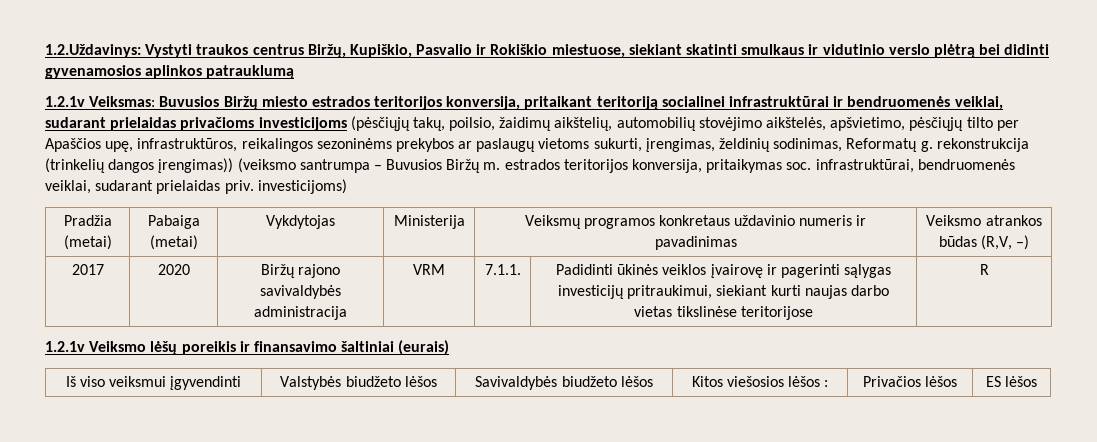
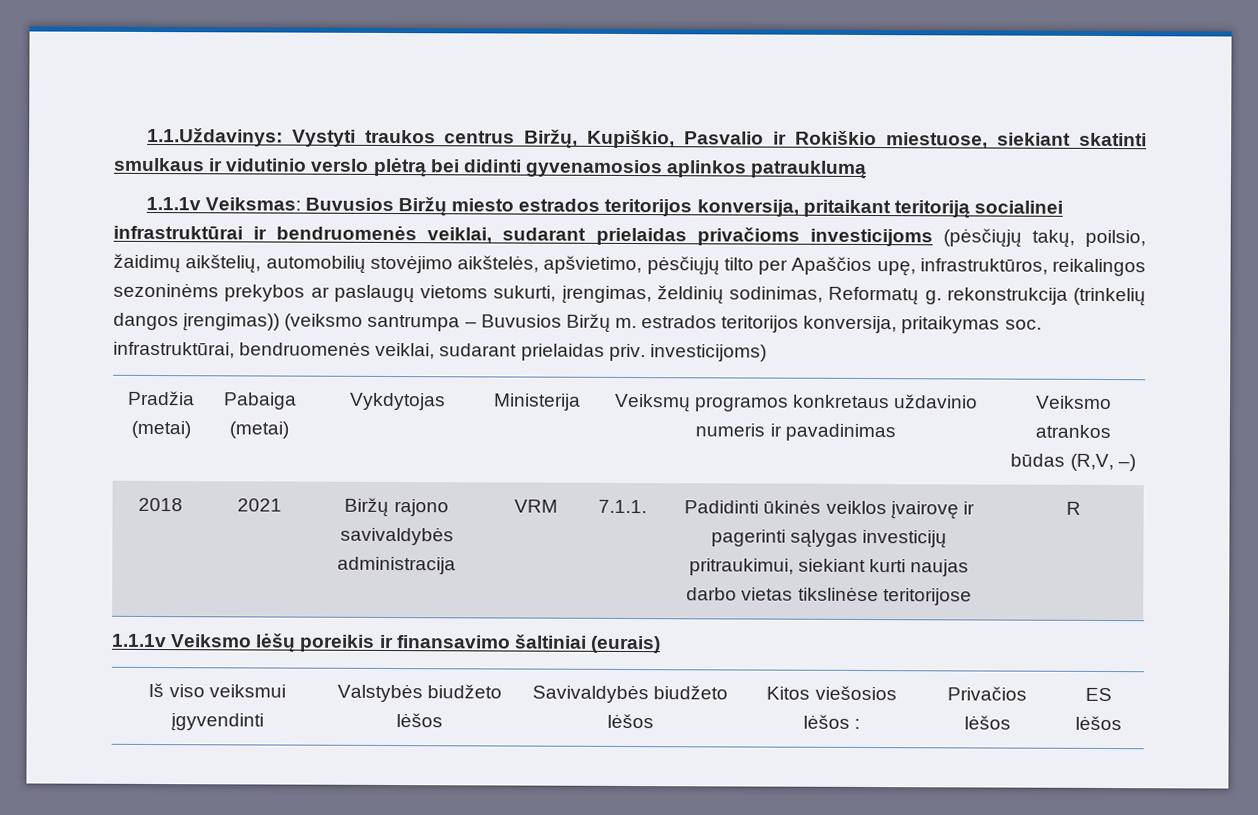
- 1.2.Uždavinys: Vystyti traukos centrus Biržų, Kupiškio, Pasvalio ir Rokiškio miestuose, siekiant skatinti smulkaus ir vidutinio verslo plėtrą bei didinti gyvenamosios aplinkos patrauklumą
+ 1.1.Uždavinys: Vystyti traukos centrus Biržų, Kupiškio, Pasvalio ir Rokiškio miestuose, siekiant skatinti smulkaus ir vidutinio verslo plėtrą bei didinti gyvenamosios aplinkos patrauklumą
- 1.2.1v Veiksmas:
+ 1.1.1v Veiksmas:
- 2017 | 2020 | Biržų rajono savivaldybės administracija | VRM | 7.1.1. | Padidinti ūkinės veiklos įvairovę ir pagerinti sąlygas investicijų pritraukimui, siekiant kurti naujas darbo vietas tikslinėse teritorijose | R
+ 2018 | 2021 | Biržų rajono savivaldybės administracija | VRM | 7.1.1. | Padidinti ūkinės veiklos įvairovę ir pagerinti sąlygas investicijų pritraukimui, siekiant kurti naujas darbo vietas tikslinėse teritorijose | R
- 1.2.1v Veiksmo lėšų poreikis ir finansavimo šaltiniai (eurais)
+ 1.1.1v Veiksmo lėšų poreikis ir finansavimo šaltiniai (eurais)

